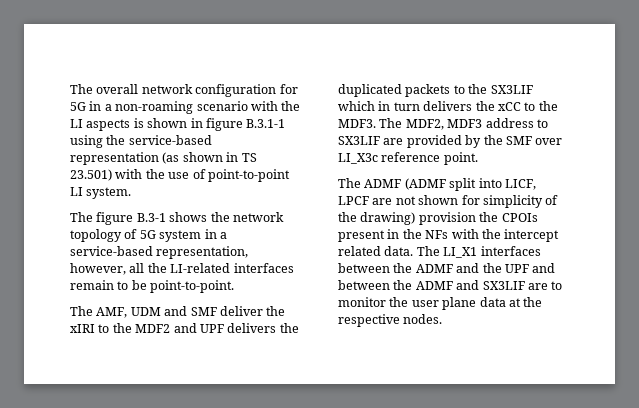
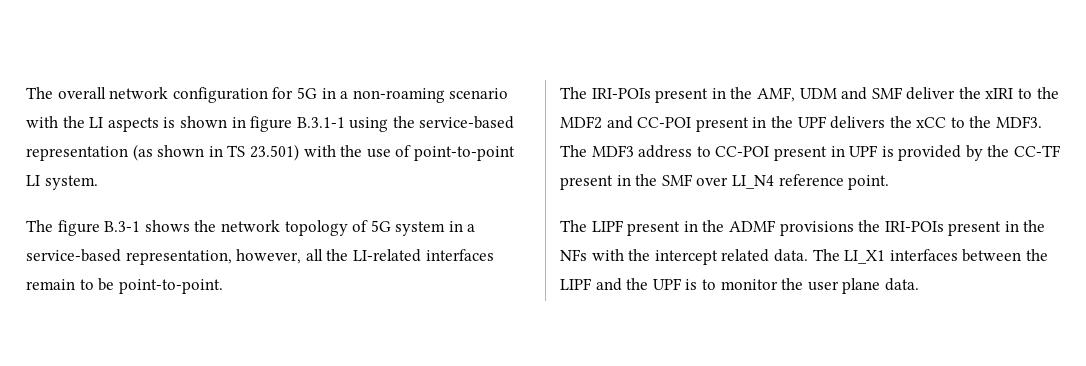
- The AMF, UDM and SMF deliver the xIRI to the MDF2 and UPF delivers the duplicated packets to the SX3LIF which in turn delivers the xCC to the MDF3.
+ The IRI-POIs present in the AMF, UDM and SMF deliver the xIRI to the MDF2 and CC-POI present in the UPF delivers the xCC to the MDF3.
- The MDF2, MDF3 address to SX3LIF are provided by the SMF over LI_X3c reference point.
+ The MDF3 address to CC-POI present in UPF is provided by the CC-TF present in the SMF over LI_N4 reference point.
- The ADMF (ADMF split into LICF, LPCF are not shown for simplicity of the drawing) provision the CPOIs present in the NFs with the intercept related data.
+ The LIPF present in the ADMF provisions the IRI-POIs present in the NFs with the intercept related data.
- The LI_X1 interfaces between the ADMF and the UPF and between the ADMF and SX3LIF are to monitor the user plane data at the respective nodes.
+ The LI_X1 interfaces between the LIPF and the UPF is to monitor the user plane data.

